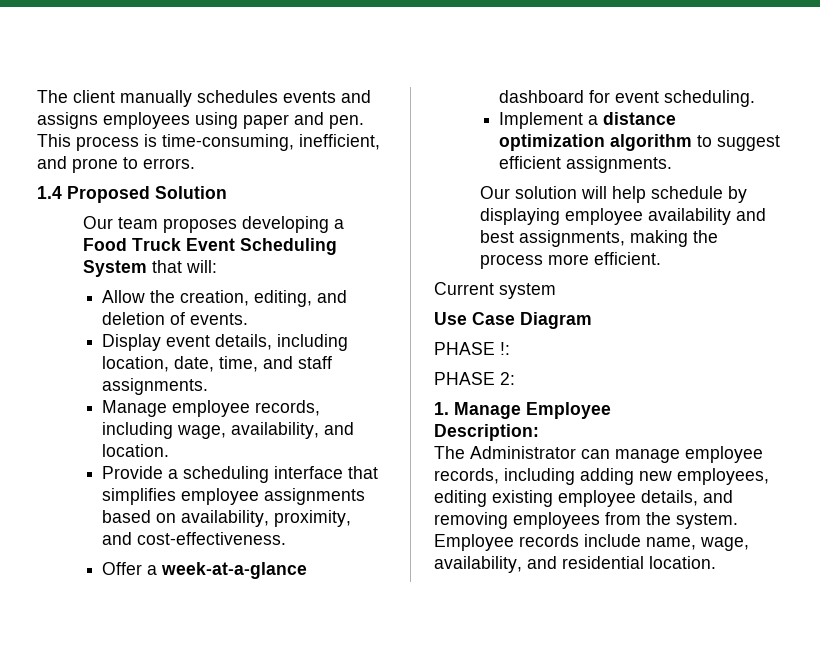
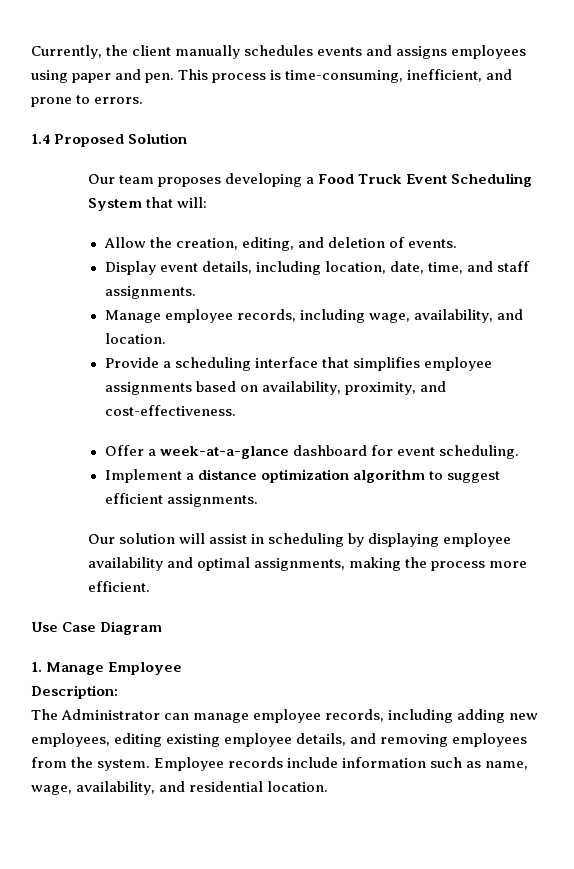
- The client manually schedules events and assigns employees using paper and pen.
+ Currently, the client manually schedules events and assigns employees using paper and pen.
- Our solution will help schedule by displaying employee availability and best assignments, making the process more efficient.
+ Our solution will assist in scheduling by displaying employee availability and optimal assignments, making the process more efficient.
- Current system
- PHASE !:
- PHASE 2:
- Employee records include name, wage, availability, and residential location.
+ Employee records include information such as name, wage, availability, and residential location.

